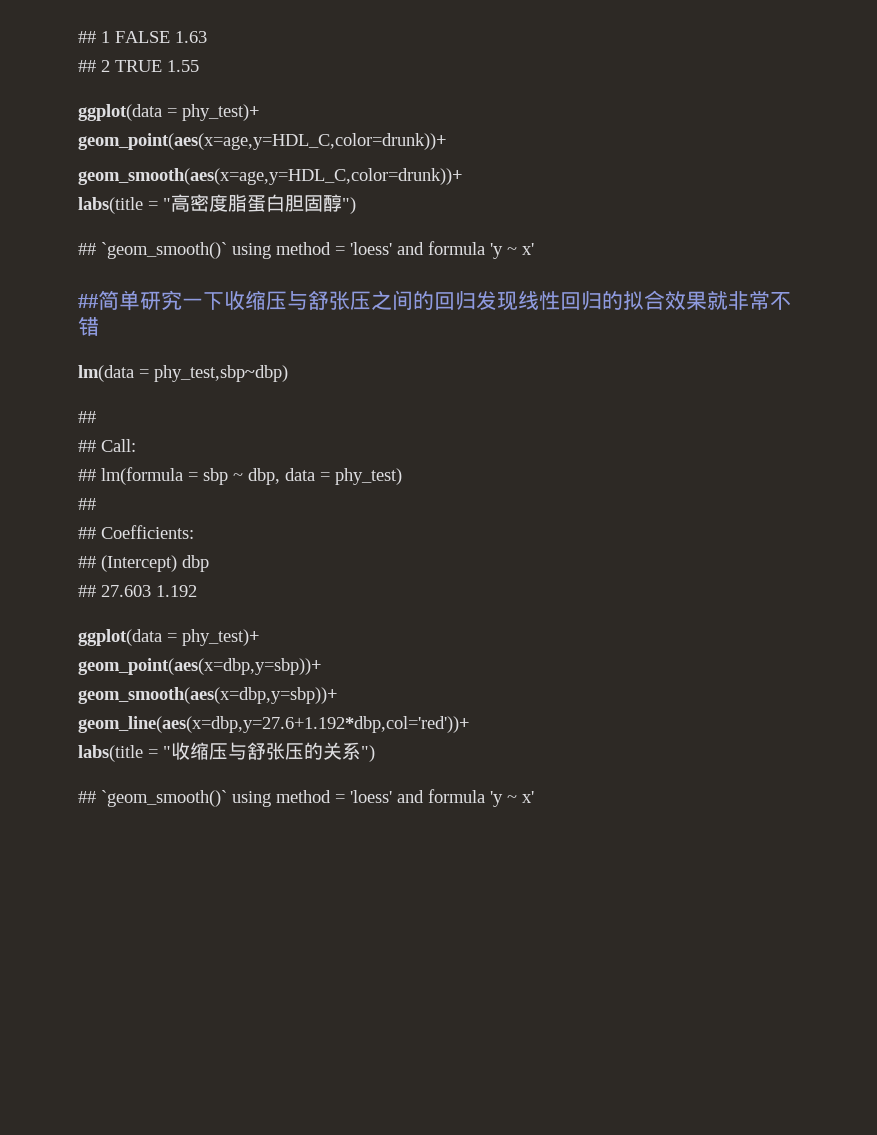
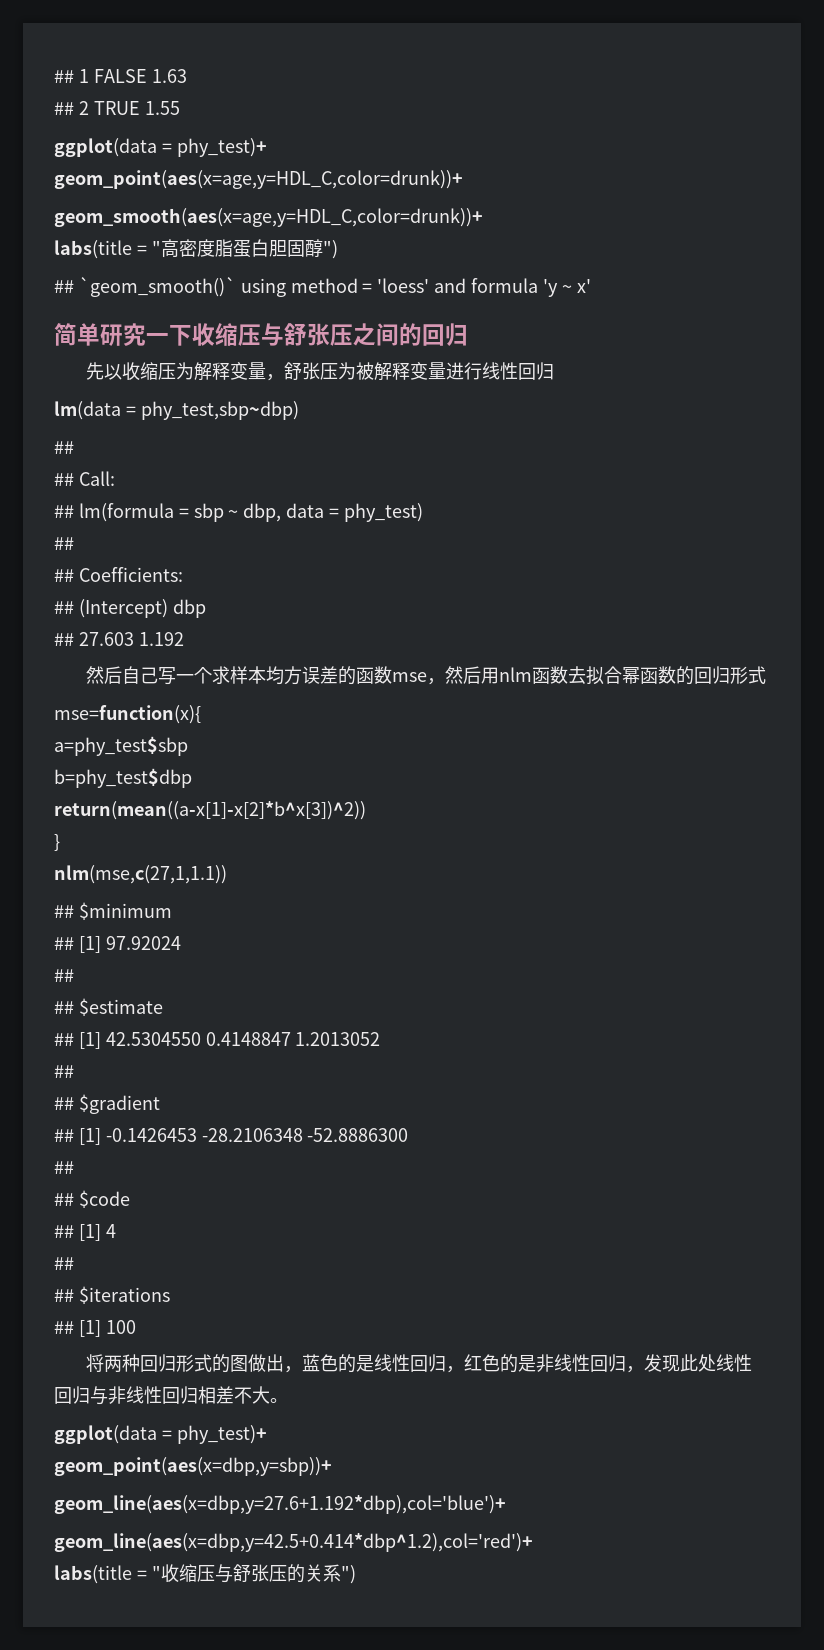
- ##简单研究一下收缩压与舒张压之间的回归发现线性回归的拟合效果就非常不错
+ 简单研究一下收缩压与舒张压之间的回归
+ 先以收缩压为解释变量，舒张压为被解释变量进行线性回归
+ 然后自己写一个求样本均方误差的函数mse，然后用nlm函数去拟合幂函数的回归形式
+ mse=function(x){
+ a=phy_test$sbp
+ b=phy_test$dbp
+ return(mean((a-x[1]-x[2]*b^x[3])^2))
+ }
+ nlm(mse,c(27,1,1.1))
+ ## $minimum
+ ## [1] 97.92024
+ ##
+ ## $estimate
+ ## [1] 42.5304550 0.4148847 1.2013052
+ ##
+ ## $gradient
+ ## [1] -0.1426453 -28.2106348 -52.8886300
+ ##
+ ## $code
+ ## [1] 4
+ ##
+ ## $iterations
+ ## [1] 100
+ 将两种回归形式的图做出，蓝色的是线性回归，红色的是非线性回归，发现此处线性回归与非线性回归相差不大。
- geom_smooth(aes(x=dbp,y=sbp))+
- geom_line(aes(x=dbp,y=27.6+1.192*dbp,col='red'))+
+ geom_line(aes(x=dbp,y=27.6+1.192*dbp),col='blue')+
+ geom_line(aes(x=dbp,y=42.5+0.414*dbp^1.2),col='red')+
  labs(title = "收缩压与舒张压的关系")
- ## `geom_smooth()` using method = 'loess' and formula 'y ~ x'

